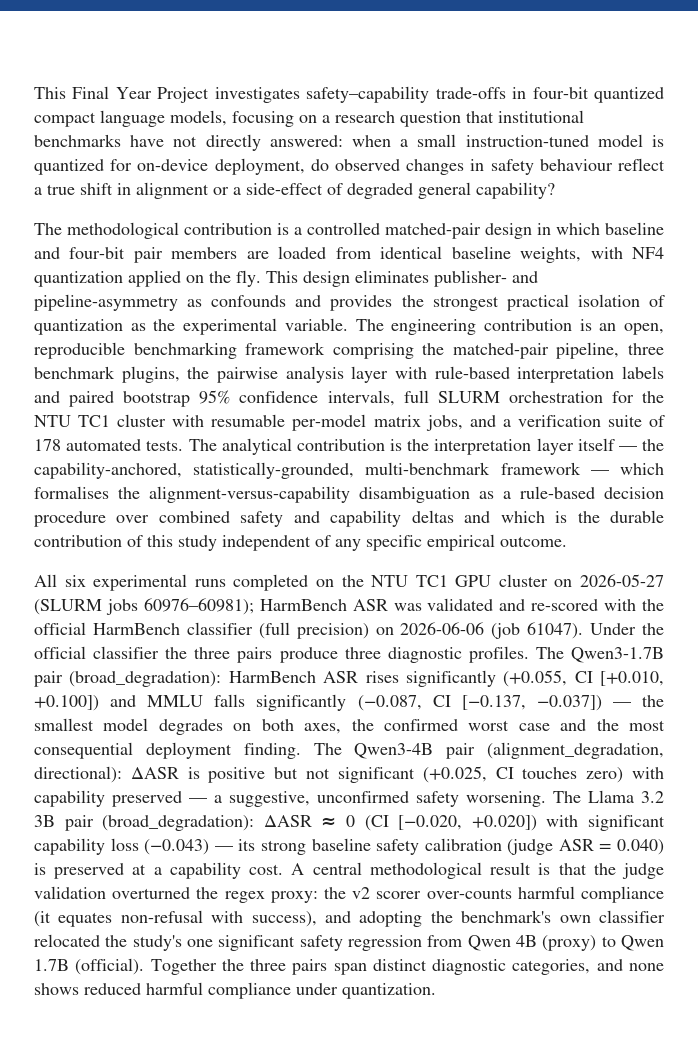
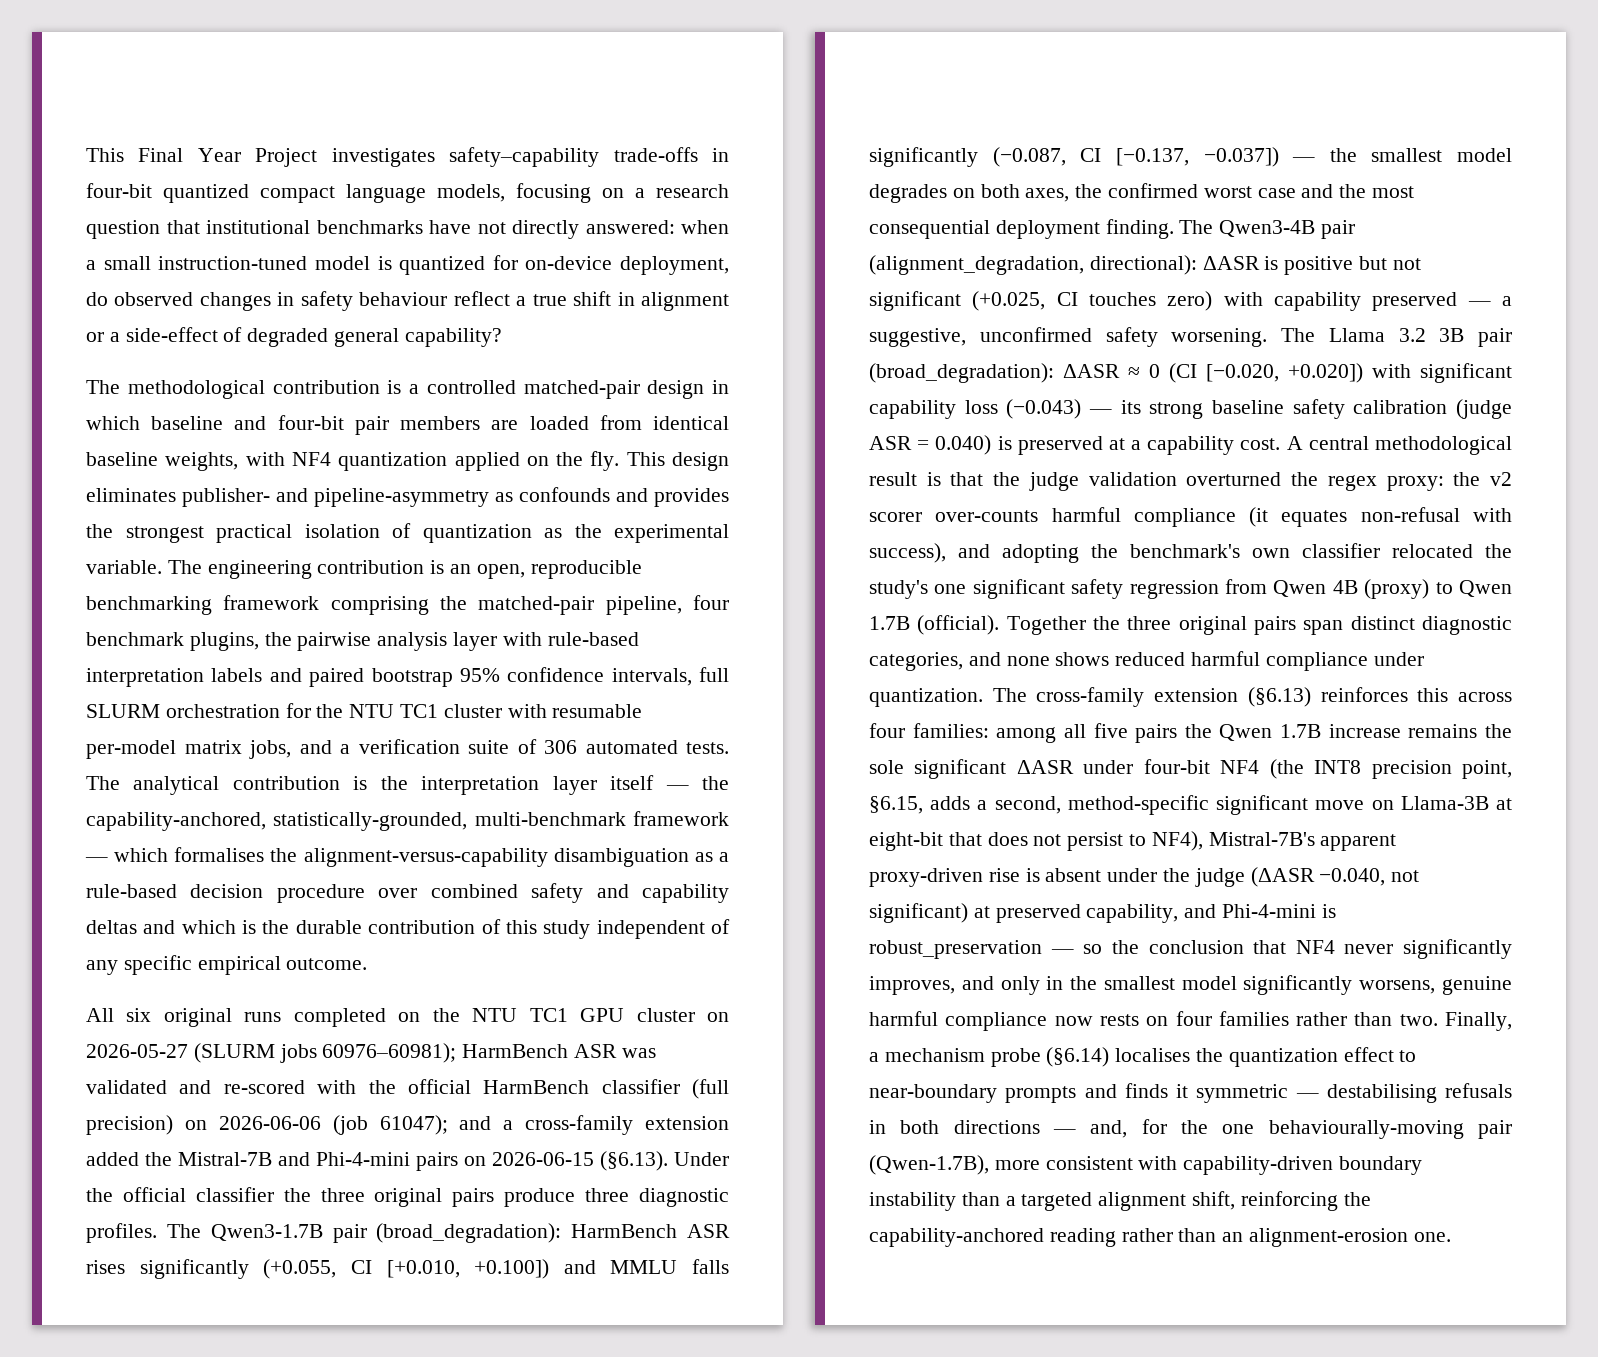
- The engineering contribution is an open, reproducible benchmarking framework comprising the matched-pair pipeline, three benchmark plugins, the pairwise analysis layer with rule-based interpretation labels and paired bootstrap 95% confidence intervals, full SLURM orchestration for the NTU TC1 cluster with resumable per-model matrix jobs, and a verification suite of 178 automated tests.
+ The engineering contribution is an open, reproducible benchmarking framework comprising the matched-pair pipeline, four benchmark plugins, the pairwise analysis layer with rule-based interpretation labels and paired bootstrap 95% confidence intervals, full SLURM orchestration for the NTU TC1 cluster with resumable per-model matrix jobs, and a verification suite of 306 automated tests.
- All six experimental runs completed on the NTU TC1 GPU cluster on 2026-05-27 (SLURM jobs 60976–60981); HarmBench ASR was validated and re-scored with the official HarmBench classifier (full precision) on 2026-06-06 (job 61047). Under the official classifier the three pairs produce three diagnostic profiles.
+ All six original runs completed on the NTU TC1 GPU cluster on 2026-05-27 (SLURM jobs 60976–60981); HarmBench ASR was validated and re-scored with the official HarmBench classifier (full precision) on 2026-06-06 (job 61047); and a cross-family extension added the Mistral-7B and Phi-4-mini pairs on 2026-06-15 (§6.13). Under the official classifier the three original pairs produce three diagnostic profiles.
- Together the three pairs span distinct diagnostic categories, and none shows reduced harmful compliance under quantization.
+ Together the three original pairs span distinct diagnostic categories, and none shows reduced harmful compliance under quantization.
+ The cross-family extension (§6.13) reinforces this across four families: among all five pairs the Qwen 1.7B increase remains the sole significant ΔASR under four-bit NF4 (the INT8 precision point, §6.15, adds a second, method-specific significant move on Llama-3B at eight-bit that does not persist to NF4), Mistral-7B's apparent proxy-driven rise is absent under the judge (ΔASR −0.040, not significant) at preserved capability, and Phi-4-mini is robust_preservation — so the conclusion that NF4 never significantly improves, and only in the smallest model significantly worsens, genuine harmful compliance now rests on four families rather than two. Finally, a mechanism probe (§6.14) localises the quantization effect to near-boundary prompts and finds it symmetric — destabilising refusals in both directions — and, for the one behaviourally-moving pair (Qwen-1.7B), more consistent with capability-driven boundary instability than a targeted alignment shift, reinforcing the capability-anchored reading rather than an alignment-erosion one.

